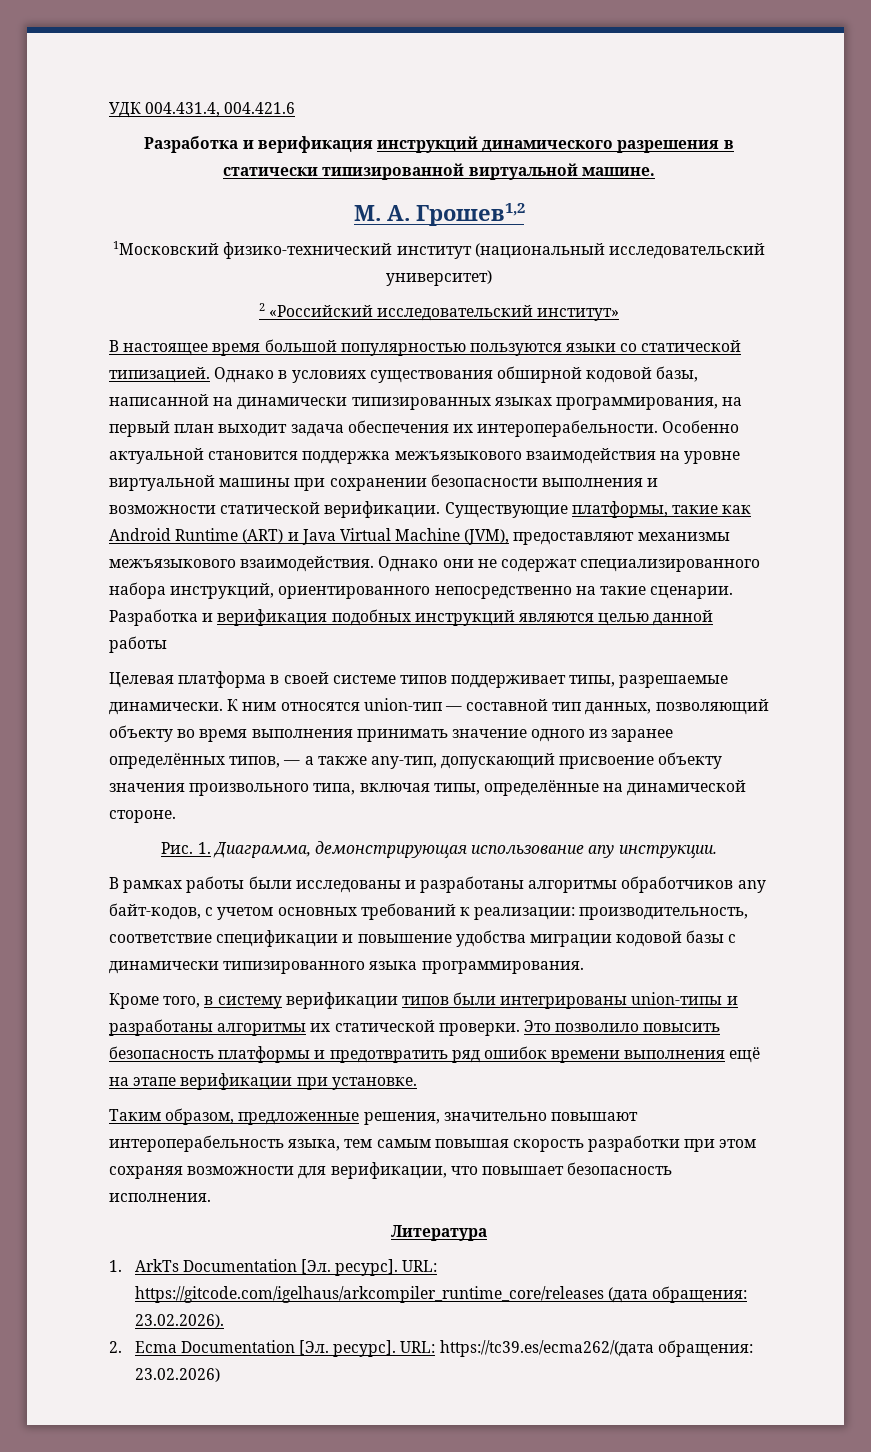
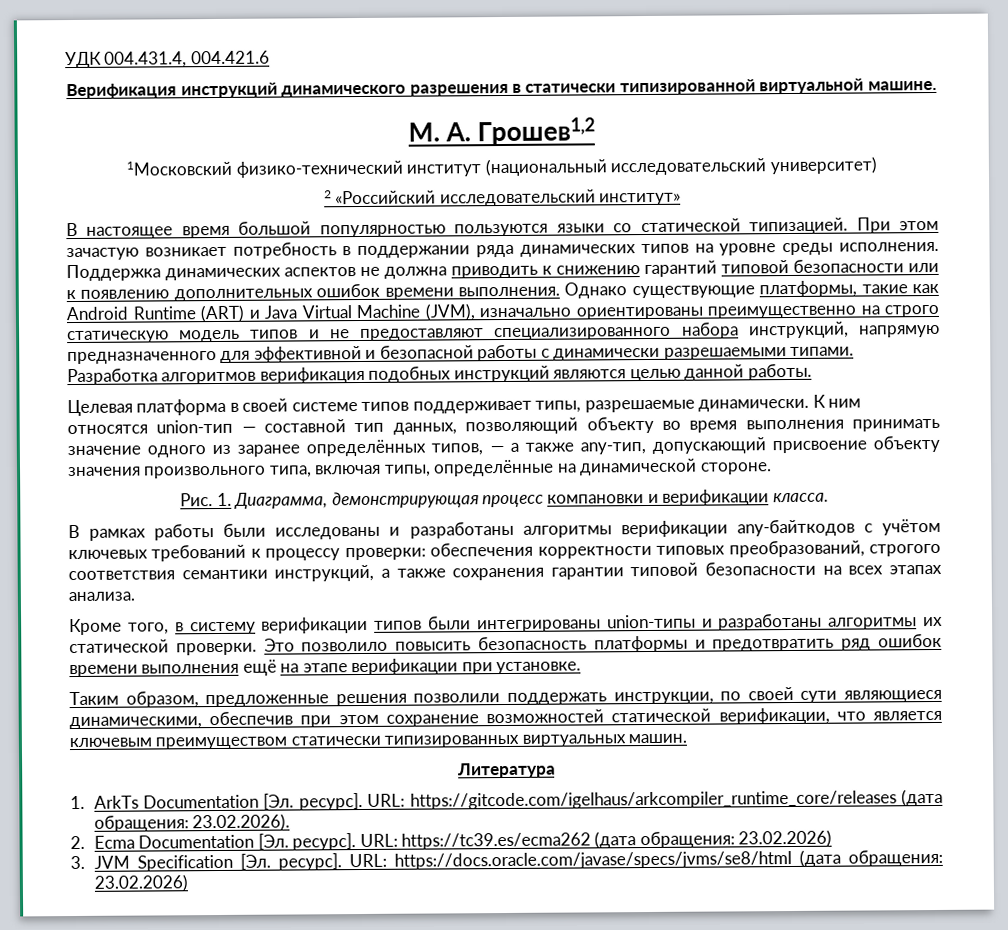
- Разработка и верификация инструкций динамического разрешения в статически типизированной виртуальной машине.
+ Верификация инструкций динамического разрешения в статически типизированной виртуальной машине.
- Однако в условиях существования обширной кодовой базы, написанной на динамически типизированных языках программирования, на первый план выходит задача обеспечения их интероперабельности. Особенно актуальной становится поддержка межъязыкового взаимодействия на уровне виртуальной машины при сохранении безопасности выполнения и возможности статической верификации. Существующие платформы, такие как Android Runtime (ART) и Java Virtual Machine (JVM), предоставляют механизмы межъязыкового взаимодействия. Однако они не содержат специализированного набора инструкций, ориентированного непосредственно на такие сценарии. Разработка и верификация подобных инструкций являются целью данной работы
+ При этом зачастую возникает потребность в поддержании ряда динамических типов на уровне среды исполнения. Поддержка динамических аспектов не должна приводить к снижению гарантий типовой безопасности или к появлению дополнительных ошибок времени выполнения. Однако существующие платформы, такие как Android Runtime (ART) и Java Virtual Machine (JVM), изначально ориентированы преимущественно на строго статическую модель типов и не предоставляют специализированного набора инструкций, напрямую предназначенного для эффективной и безопасной работы с динамически разрешаемыми типами. Разработка алгоритмов верификация подобных инструкций являются целью данной работы.
- Рис. 1. Диаграмма, демонстрирующая использование any инструкции.
+ Рис. 1. Диаграмма, демонстрирующая процесс компановки и верификации класса.
- В рамках работы были исследованы и разработаны алгоритмы обработчиков any байт-кодов, с учетом основных требований к реализации: производительность, соответствие спецификации и повышениe удобства миграции кодовой базы с динамически типизированного языка программирования.
+ В рамках работы были исследованы и разработаны алгоритмы верификации any-байткодов с учётом ключевых требований к процессу проверки: обеспечения корректности типовых преобразований, строгого соответствия семантики инструкций, а также сохранения гарантии типовой безопасности на всех этапах анализа.
- Таким образом, предложенные решения, значительно повышают интероперабельность языка, тем самым повышая скорость разработки при этом сохраняя возможности для верификации, что повышает безопасность исполнения.
+ Таким образом, предложенные решения позволили поддержать инструкции, по своей сути являющиеся динамическими, обеспечив при этом сохранение возможностей статической верификации, что является ключевым преимуществом статически типизированных виртуальных машин.
- URL: https://tc39.es/ecma262/(дата обращения: 23.02.2026)
+ URL: https://tc39.es/ecma262 (дата обращения: 23.02.2026)
+ 3. JVM Specification [Эл. ресурс]. URL: https://docs.oracle.com/javase/specs/jvms/se8/html (дата обращения: 23.02.2026)

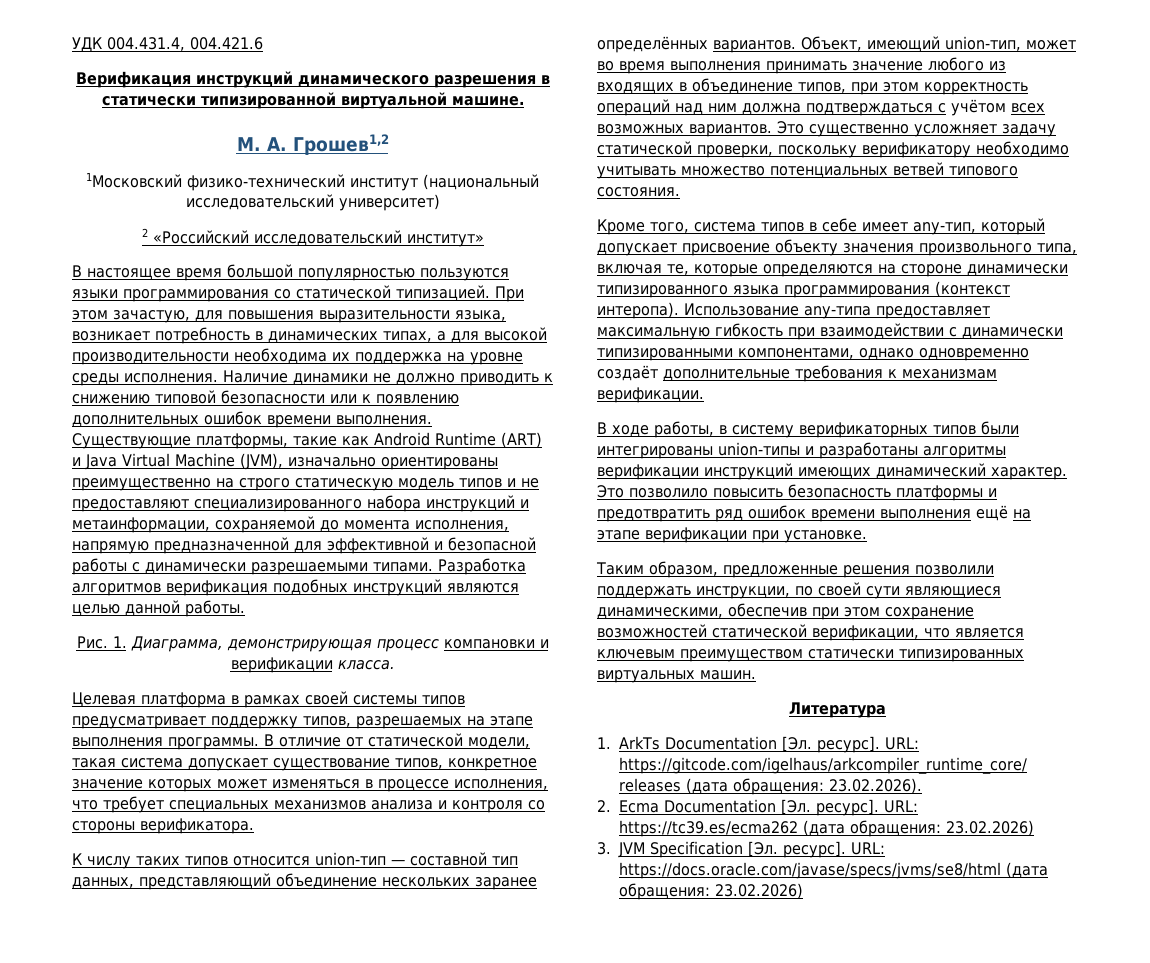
- В настоящее время большой популярностью пользуются языки со статической типизацией.
+ В настоящее время большой популярностью пользуются языки программирования со статической типизацией.
- При этом зачастую возникает потребность в поддержании ряда динамических типов на уровне среды исполнения. Поддержка динамических аспектов не должна приводить к снижению гарантий типовой безопасности или к появлению дополнительных ошибок времени выполнения.
+ При этом зачастую, для повышения выразительности языка, возникает потребность в динамических типах, а для высокой производительности необходима их поддержка на уровне среды исполнения. Наличие динамики не должно приводить к снижению типовой безопасности или к появлению дополнительных ошибок времени выполнения.
- Однако существующие платформы, такие как Android Runtime (ART) и Java Virtual Machine (JVM), изначально ориентированы преимущественно на строго статическую модель типов и не предоставляют специализированного набора инструкций, напрямую предназначенного для эффективной и безопасной работы с динамически разрешаемыми типами.
+ Существующие платформы, такие как Android Runtime (ART) и Java Virtual Machine (JVM), изначально ориентированы преимущественно на строго статическую модель типов и не предоставляют специализированного набора инструкций и метаинформации, сохраняемой до момента исполнения, напрямую предназначенной для эффективной и безопасной работы с динамически разрешаемыми типами.
- Целевая платформа в своей системе типов поддерживает типы, разрешаемые динамически. К ним относятся union-тип — составной тип данных, позволяющий объекту во время выполнения принимать значение одного из заранее определённых типов, — а также any-тип, допускающий присвоение объекту значения произвольного типа, включая типы, определённые на динамической стороне.
- В рамках работы были исследованы и разработаны алгоритмы верификации any-байткодов с учётом ключевых требований к процессу проверки: обеспечения корректности типовых преобразований, строгого соответствия семантики инструкций, а также сохранения гарантии типовой безопасности на всех этапах анализа.
- Кроме того, в систему верификации типов были интегрированы union-типы и разработаны алгоритмы их статической проверки.
+ Целевая платформа в рамках своей системы типов предусматривает поддержку типов, разрешаемых на этапе выполнения программы. В отличие от статической модели, такая система допускает существование типов, конкретное значение которых может изменяться в процессе исполнения, что требует специальных механизмов анализа и контроля со стороны верификатора.
+ К числу таких типов относится union-тип — составной тип данных, представляющий объединение нескольких заранее определённых вариантов. Объект, имеющий union-тип, может во время выполнения принимать значение любого из входящих в объединение типов, при этом корректность операций над ним должна подтверждаться с учётом всех возможных вариантов. Это существенно усложняет задачу статической проверки, поскольку верификатору необходимо учитывать множество потенциальных ветвей типового состояния.
+ Кроме того, система типов в себе имеет any-тип, который допускает присвоение объекту значения произвольного типа, включая те, которые определяются на стороне динамически типизированного языка программирования (контекст интеропа). Использование any-типа предоставляет максимальную гибкость при взаимодействии с динамически типизированными компонентами, однако одновременно создаёт дополнительные требования к механизмам верификации.
+ В ходе работы, в систему верификаторных типов были интегрированы union-типы и разработаны алгоритмы верификации инструкций имеющих динамический характер.

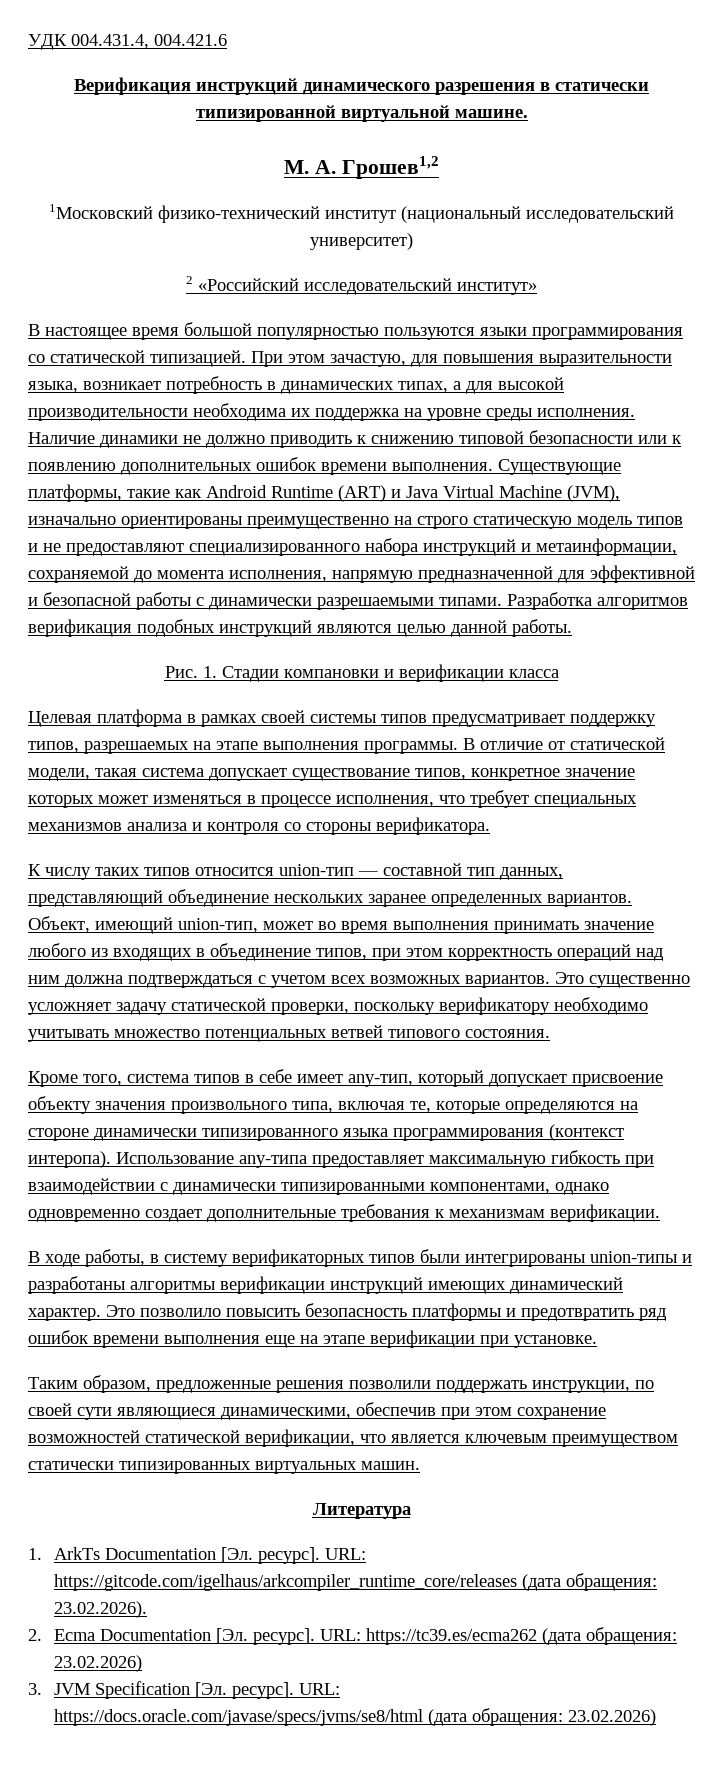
- Рис. 1. Диаграмма, демонстрирующая процесс компановки и верификации класса.
+ Рис. 1. Стадии компановки и верификации класса
- К числу таких типов относится union-тип — составной тип данных, представляющий объединение нескольких заранее определённых вариантов.
+ К числу таких типов относится union-тип — составной тип данных, представляющий объединение нескольких заранее определенных вариантов.
- Объект, имеющий union-тип, может во время выполнения принимать значение любого из входящих в объединение типов, при этом корректность операций над ним должна подтверждаться с учётом всех возможных вариантов.
+ Объект, имеющий union-тип, может во время выполнения принимать значение любого из входящих в объединение типов, при этом корректность операций над ним должна подтверждаться с учетом всех возможных вариантов.
- Использование any-типа предоставляет максимальную гибкость при взаимодействии с динамически типизированными компонентами, однако одновременно создаёт дополнительные требования к механизмам верификации.
+ Использование any-типа предоставляет максимальную гибкость при взаимодействии с динамически типизированными компонентами, однако одновременно создает дополнительные требования к механизмам верификации.
- Это позволило повысить безопасность платформы и предотвратить ряд ошибок времени выполнения ещё на этапе верификации при установке.
+ Это позволило повысить безопасность платформы и предотвратить ряд ошибок времени выполнения еще на этапе верификации при установке.

